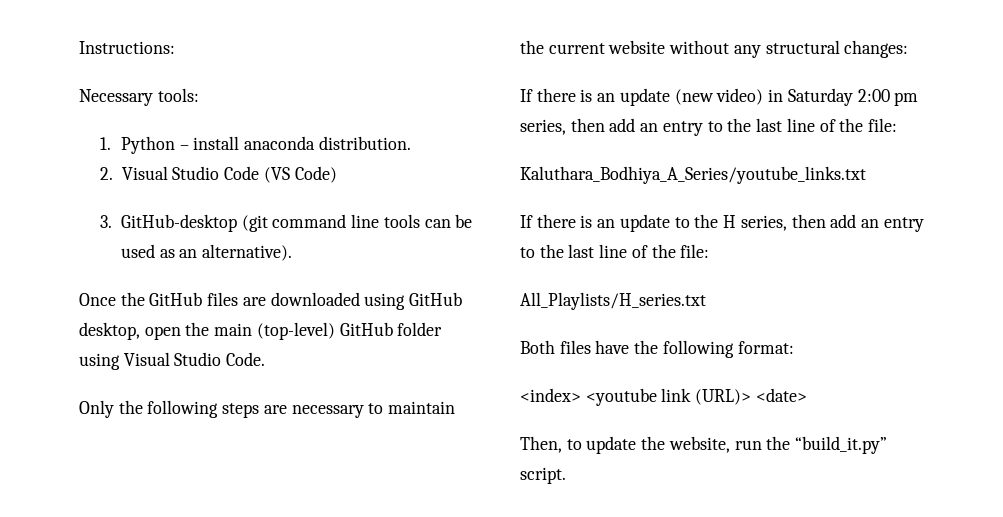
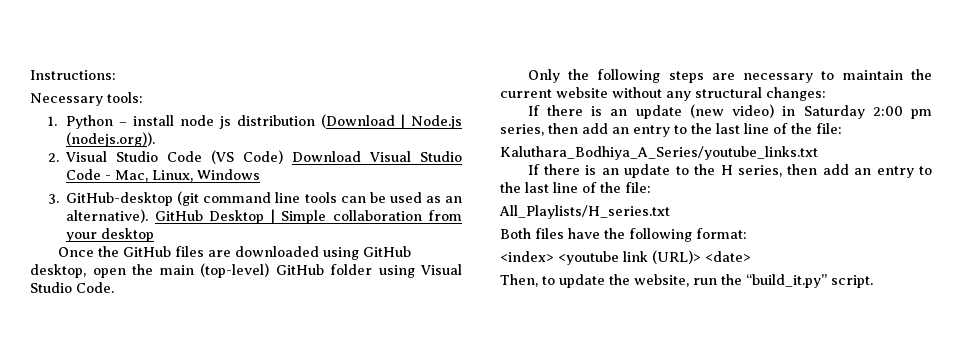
- 1. Python – install anaconda distribution.
+ 1. Python – install node js distribution (Download | Node.js (nodejs.org)).
- 2. Visual Studio Code (VS Code)
+ 2. Visual Studio Code (VS Code) Download Visual Studio Code - Mac, Linux, Windows
+ GitHub Desktop | Simple collaboration from your desktop

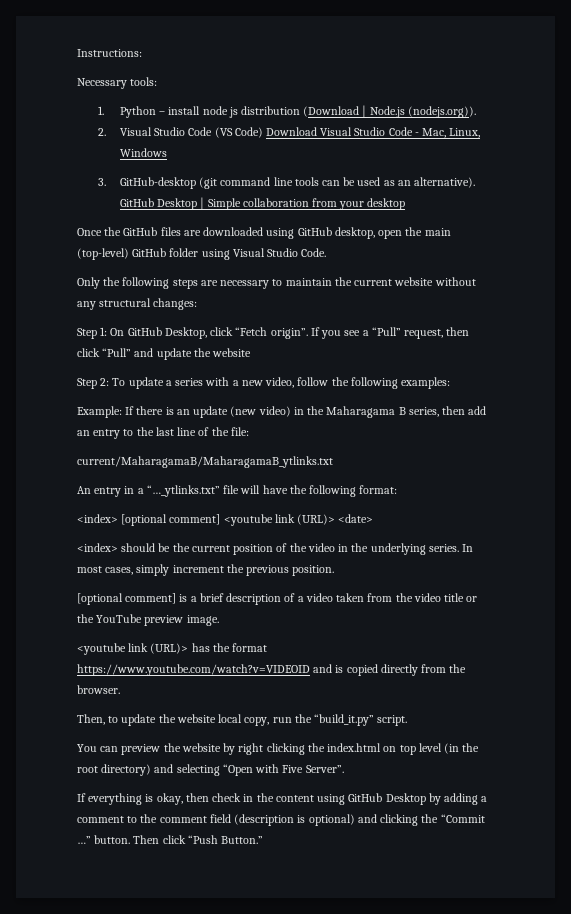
- If there is an update (new video) in Saturday 2:00 pm series, then add an entry to the last line of the file:
+ Step 1: On GitHub Desktop, click “Fetch origin”. If you see a “Pull” request, then click “Pull” and update the website
+ Step 2: To update a series with a new video, follow the following examples:
+ Example: If there is an update (new video) in the Maharagama B series, then add an entry to the last line of the file:
- Kaluthara_Bodhiya_A_Series/youtube_links.txt
- If there is an update to the H series, then add an entry to the last line of the file:
- All_Playlists/H_series.txt
- Both files have the following format:
+ current/MaharagamaB/MaharagamaB_ytlinks.txt
+ An entry in a “…_ytlinks.txt” file will have the following format:
- <index> <youtube link (URL)> <date>
+ <index> [optional comment] <youtube link (URL)> <date>
+ <index> should be the current position of the video in the underlying series. In most cases, simply increment the previous position.
+ [optional comment] is a brief description of a video taken from the video title or the YouTube preview image.
+ <youtube link (URL)> has the format https://www.youtube.com/watch?v=VIDEOID and is copied directly from the browser.
- Then, to update the website, run the “build_it.py” script.
+ Then, to update the website local copy, run the “build_it.py” script.
+ You can preview the website by right clicking the index.html on top level (in the root directory) and selecting “Open with Five Server”.
+ If everything is okay, then check in the content using GitHub Desktop by adding a comment to the comment field (description is optional) and clicking the “Commit …” button. Then click “Push Button.”

